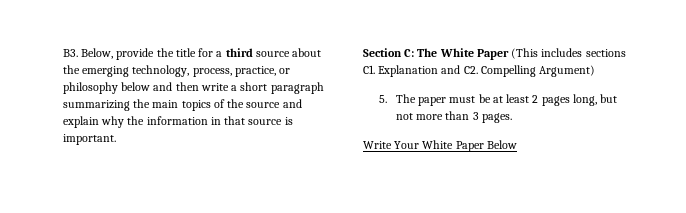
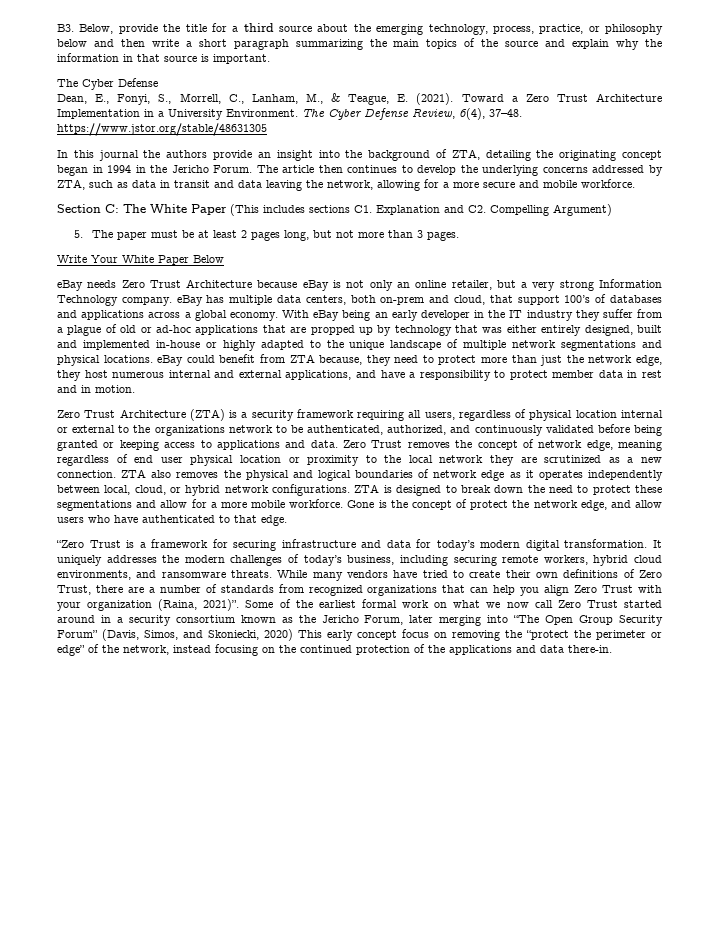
  B3. Below, provide the title for a third source about the emerging technology, process, practice, or philosophy below and then write a short paragraph summarizing the main topics of the source and explain why the information in that source is important.
+ The Cyber Defense
+ Dean, E., Fonyi, S., Morrell, C., Lanham, M., & Teague, E. (2021). Toward a Zero Trust Architecture Implementation in a University Environment. The Cyber Defense Review, 6(4), 37–48. https://www.jstor.org/stable/48631305
+ In this journal the authors provide an insight into the background of ZTA, detailing the originating concept began in 1994 in the Jericho Forum. The article then continues to develop the underlying concerns addressed by ZTA, such as data in transit and data leaving the network, allowing for a more secure and mobile workforce.
+ eBay needs Zero Trust Architecture because eBay is not only an online retailer, but a very strong Information Technology company. eBay has multiple data centers, both on-prem and cloud, that support 100’s of databases and applications across a global economy. With eBay being an early developer in the IT industry they suffer from a plague of old or ad-hoc applications that are propped up by technology that was either entirely designed, built and implemented in-house or highly adapted to the unique landscape of multiple network segmentations and physical locations. eBay could benefit from ZTA because, they need to protect more than just the network edge, they host numerous internal and external applications, and have a responsibility to protect member data in rest and in motion.
+ Zero Trust Architecture (ZTA) is a security framework requiring all users, regardless of physical location internal or external to the organizations network to be authenticated, authorized, and continuously validated before being granted or keeping access to applications and data. Zero Trust removes the concept of network edge, meaning regardless of end user physical location or proximity to the local network they are scrutinized as a new connection. ZTA also removes the physical and logical boundaries of network edge as it operates independently between local, cloud, or hybrid network configurations. ZTA is designed to break down the need to protect these segmentations and allow for a more mobile workforce. Gone is the concept of protect the network edge, and allow users who have authenticated to that edge.
+ “Zero Trust is a framework for securing infrastructure and data for today’s modern digital transformation. It uniquely addresses the modern challenges of today’s business, including securing remote workers, hybrid cloud environments, and ransomware threats. While many vendors have tried to create their own definitions of Zero Trust, there are a number of standards from recognized organizations that can help you align Zero Trust with your organization (Raina, 2021)”. Some of the earliest formal work on what we now call Zero Trust started around in a security consortium known as the Jericho Forum, later merging into “The Open Group Security Forum” (Davis, Simos, and Skoniecki, 2020) This early concept focus on removing the “protect the perimeter or edge” of the network, instead focusing on the continued protection of the applications and data there-in.

